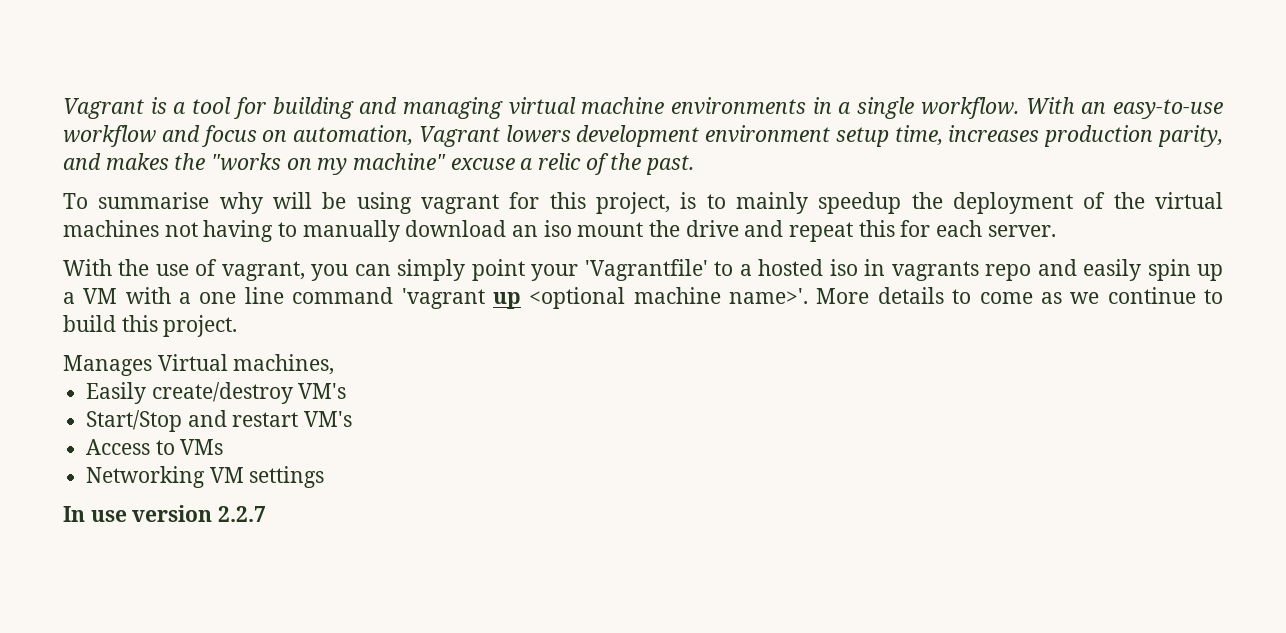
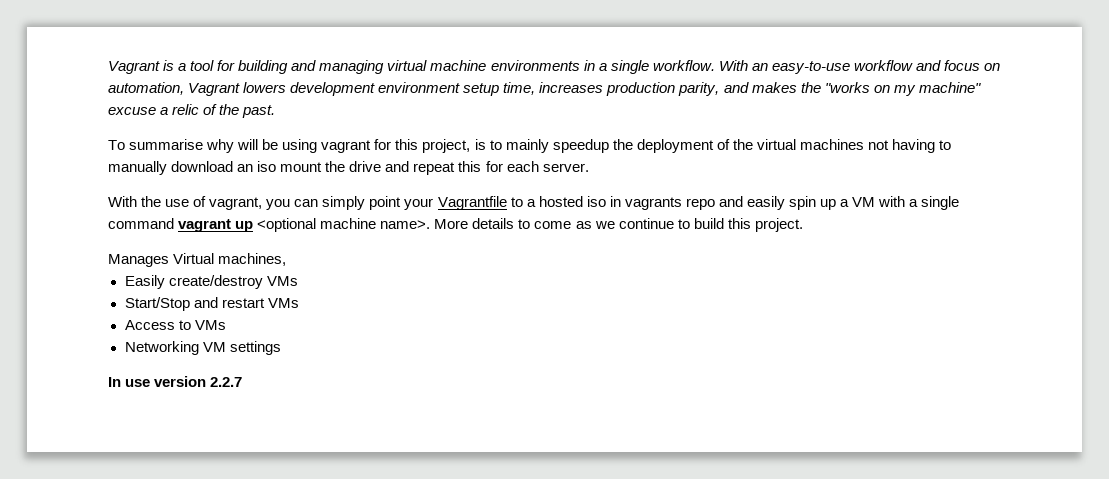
- With the use of vagrant, you can simply point your 'Vagrantfile' to a hosted iso in vagrants repo and easily spin up a VM with a one line command 'vagrant up <optional machine name>'.
+ With the use of vagrant, you can simply point your Vagrantfile to a hosted iso in vagrants repo and easily spin up a VM with a single command vagrant up <optional machine name>.
- Easily create/destroy VM's
+ Easily create/destroy VMs
- Start/Stop and restart VM's
+ Start/Stop and restart VMs

